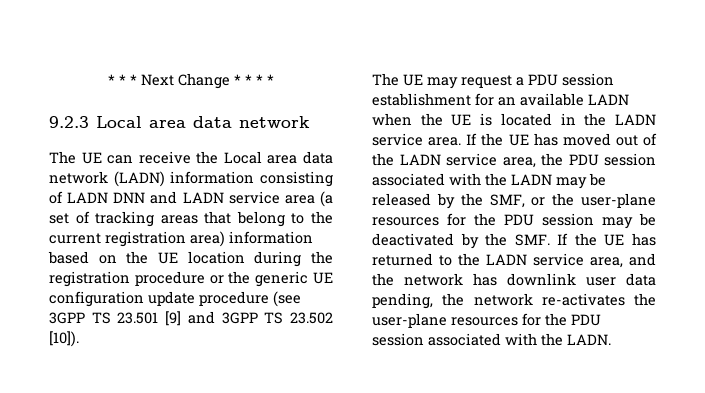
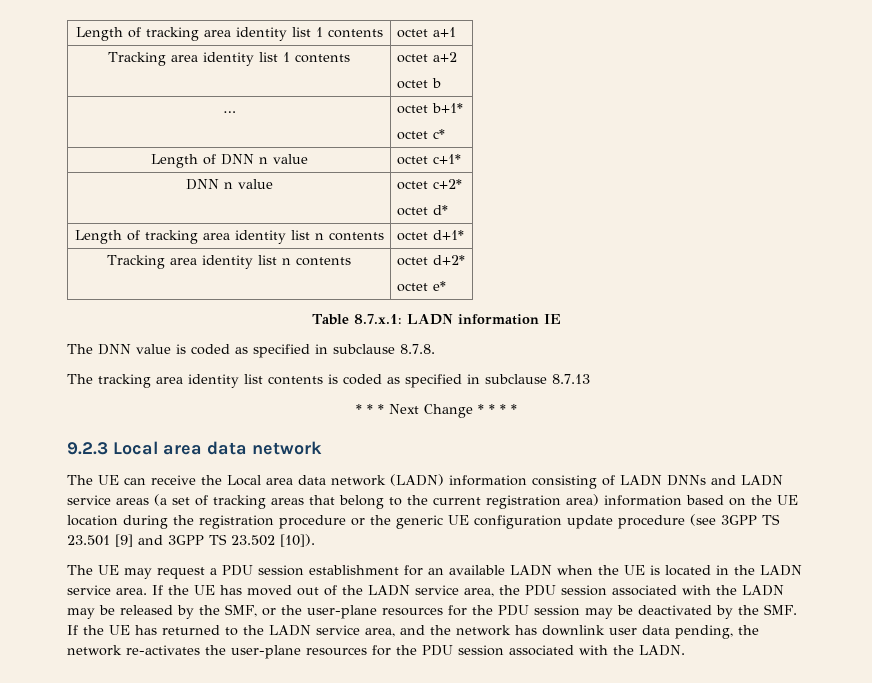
+ Length of tracking area identity list 1 contents | octet a+1
+ Tracking area identity list 1 contents | octet a+2
+ octet b
+ … | octet b+1*
+ octet c*
+ Length of DNN n value | octet c+1*
+ DNN n value | octet c+2*
+ octet d*
+ Length of tracking area identity list n contents | octet d+1*
+ Tracking area identity list n contents | octet d+2*
+ octet e*
+ Table 8.7.x.1: LADN information IE
+ The DNN value is coded as specified in subclause 8.7.8.
+ The tracking area identity list contents is coded as specified in subclause 8.7.13
- The UE can receive the Local area data network (LADN) information consisting of LADN DNN and LADN service area (a set of tracking areas that belong to the current registration area) information based on the UE location during the registration procedure or the generic UE configuration update procedure (see 3GPP TS 23.501 [9] and 3GPP TS 23.502 [10]).
+ The UE can receive the Local area data network (LADN) information consisting of LADN DNNs and LADN service areas (a set of tracking areas that belong to the current registration area) information based on the UE location during the registration procedure or the generic UE configuration update procedure (see 3GPP TS 23.501 [9] and 3GPP TS 23.502 [10]).

